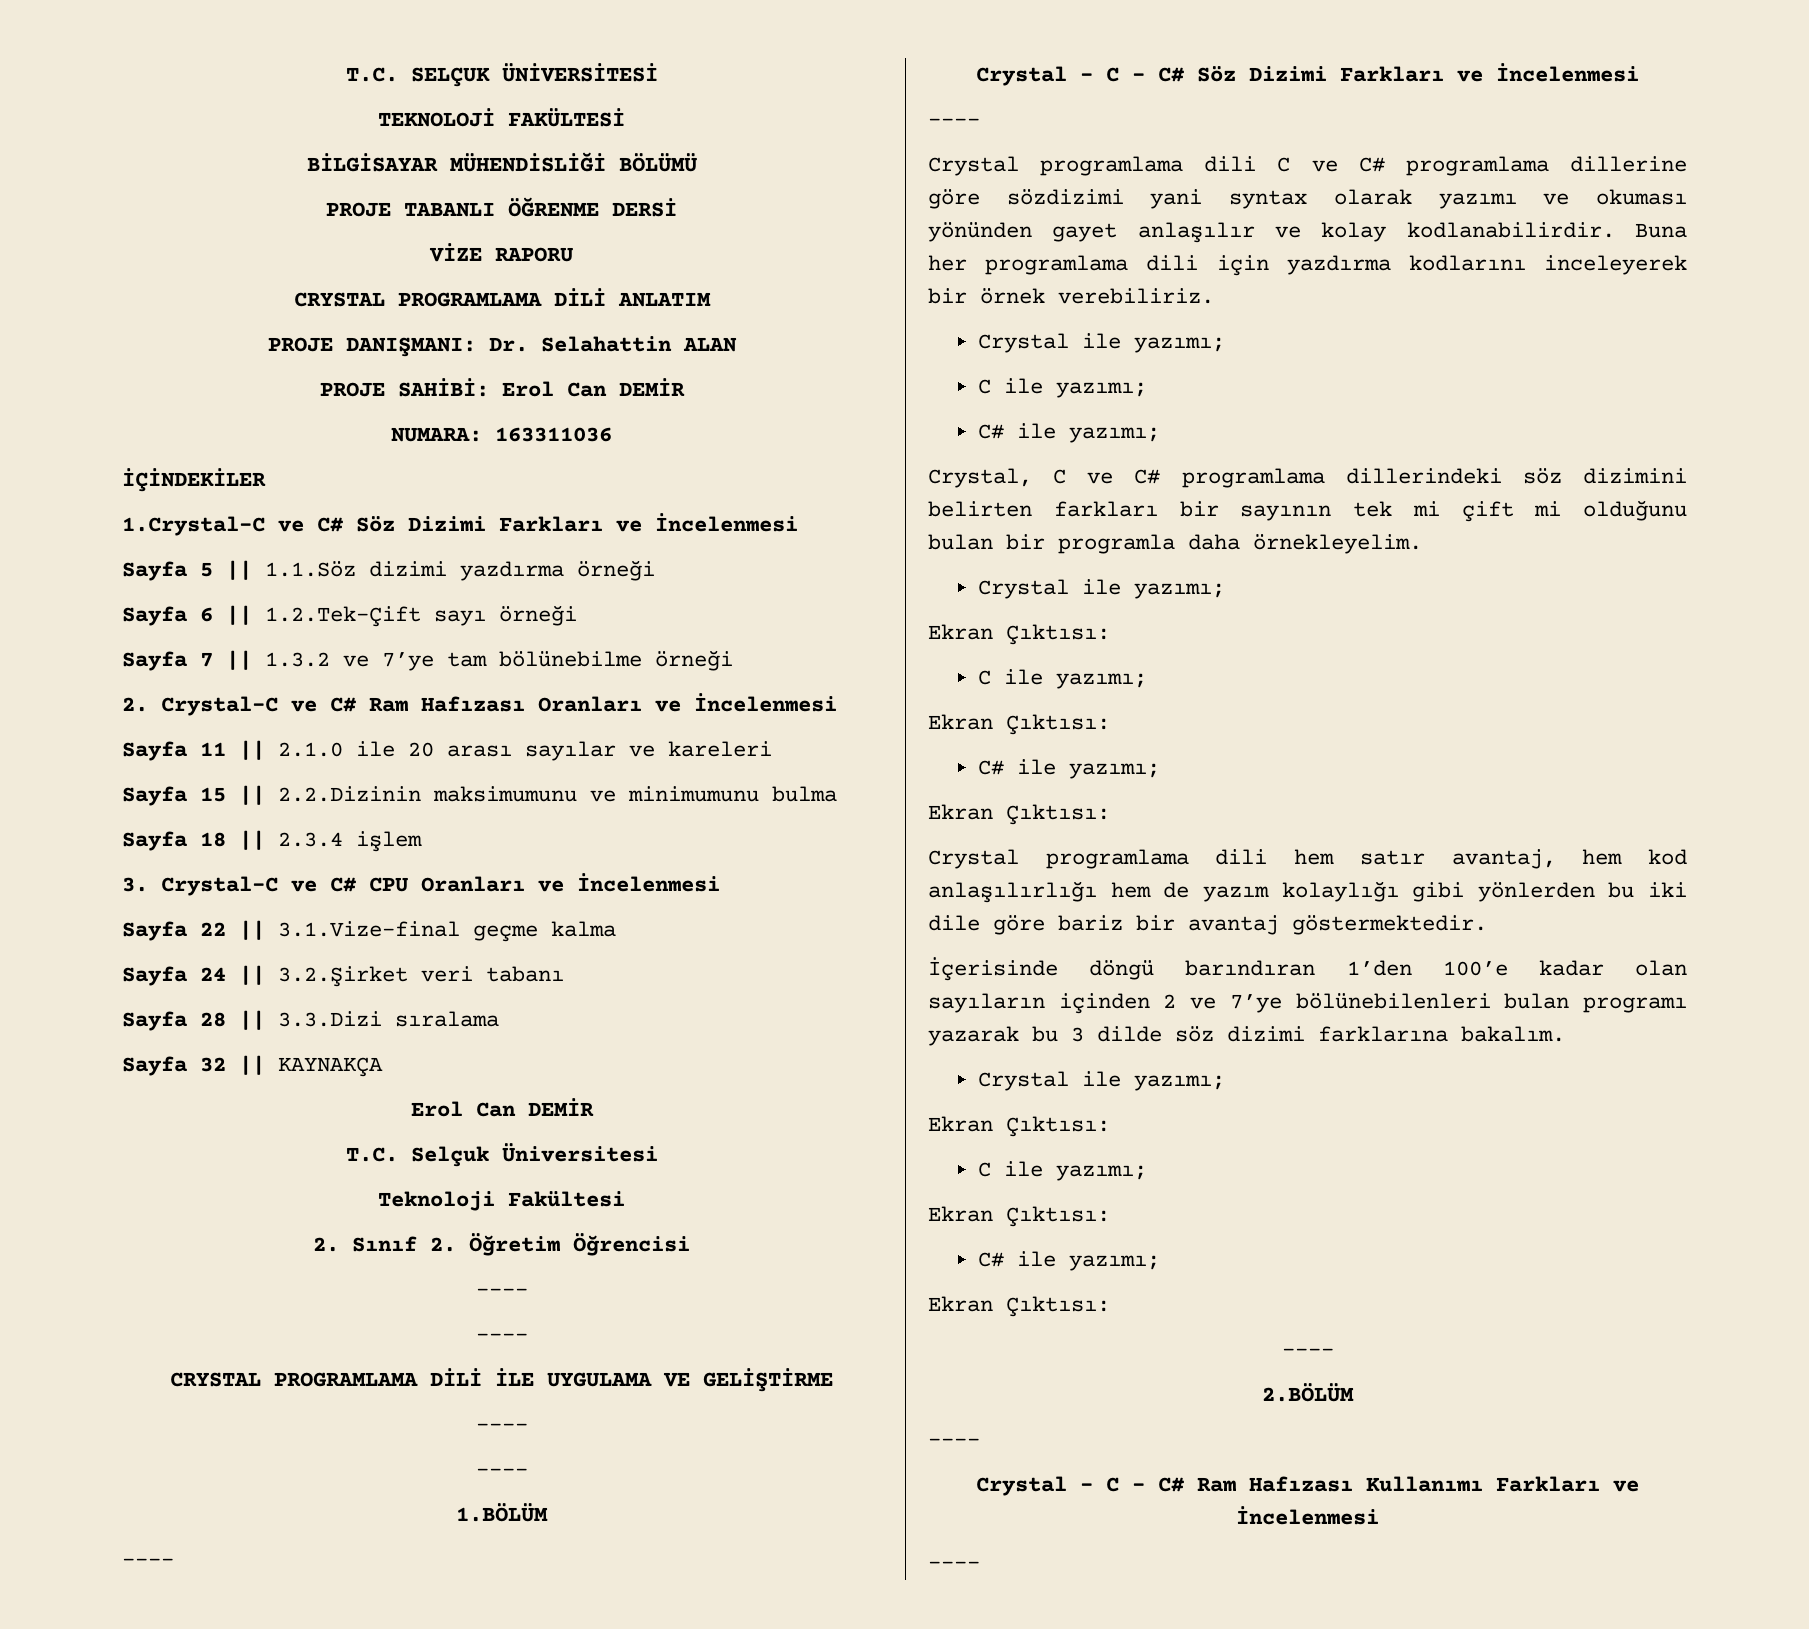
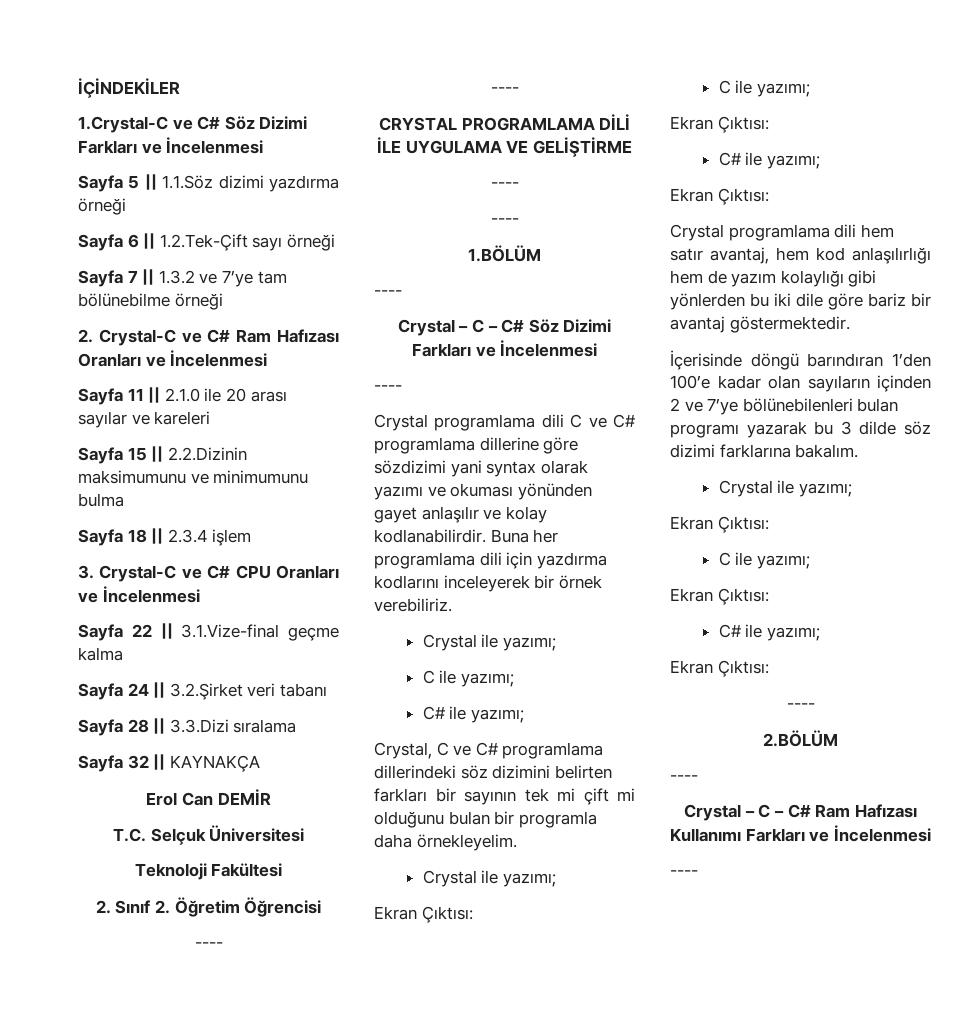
- T.C. SELÇUK ÜNİVERSİTESİ
- TEKNOLOJİ FAKÜLTESİ
- BİLGİSAYAR MÜHENDİSLİĞİ BÖLÜMÜ
- PROJE TABANLI ÖĞRENME DERSİ
- VİZE RAPORU
- CRYSTAL PROGRAMLAMA DİLİ ANLATIM
- PROJE DANIŞMANI: Dr. Selahattin ALAN
- PROJE SAHİBİ: Erol Can DEMİR
- NUMARA: 163311036

